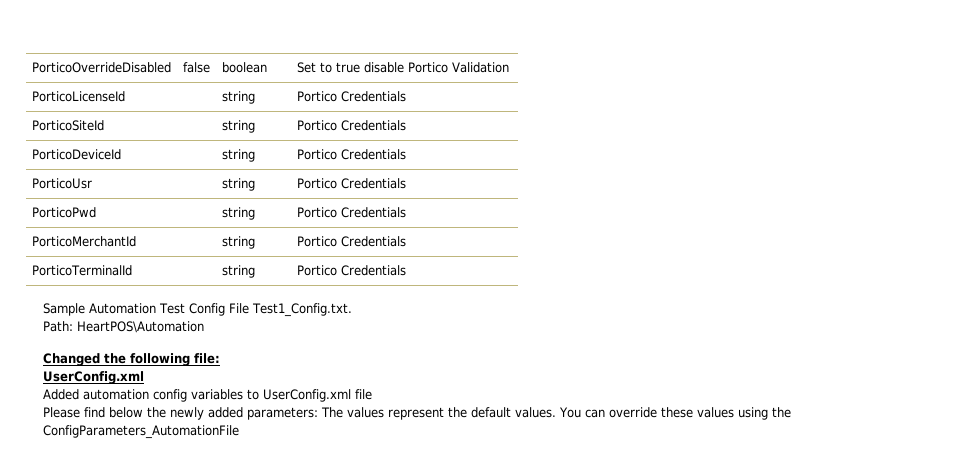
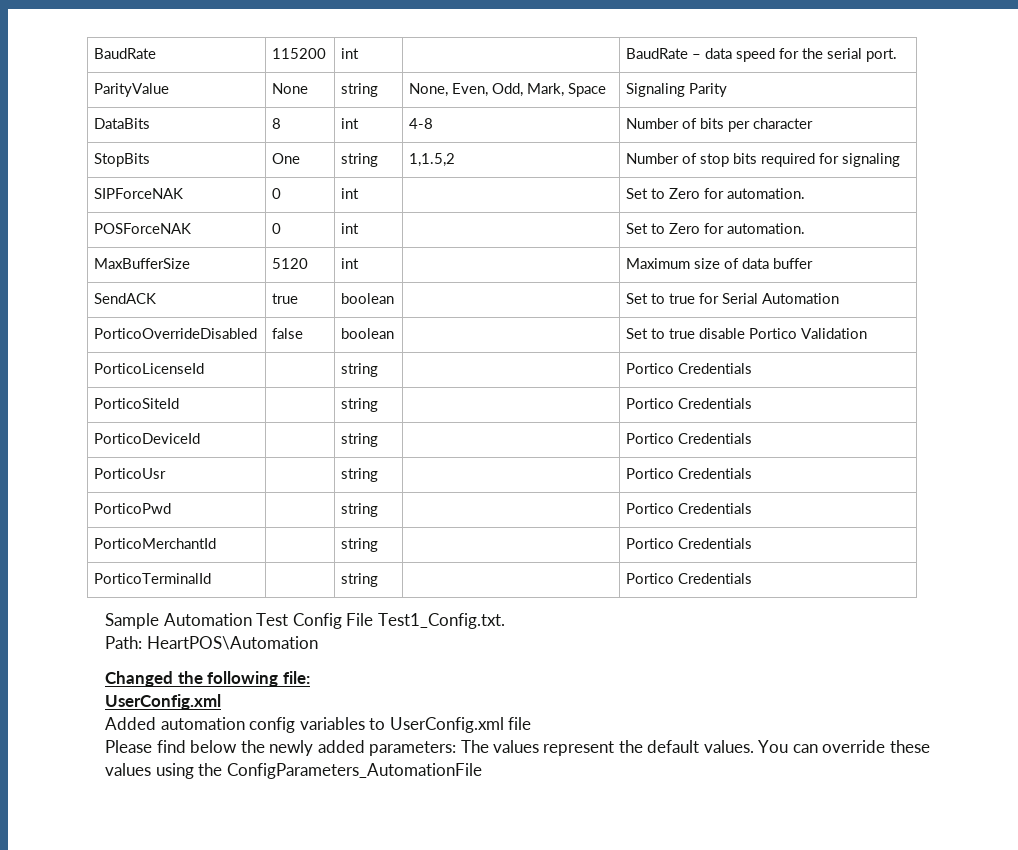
+ BaudRate | 115200 | int | | BaudRate – data speed for the serial port.
+ ParityValue | None | string | None, Even, Odd, Mark, Space | Signaling Parity
+ DataBits | 8 | int | 4-8 | Number of bits per character
+ StopBits | One | string | 1,1.5,2 | Number of stop bits required for signaling
+ SIPForceNAK | 0 | int | | Set to Zero for automation.
+ POSForceNAK | 0 | int | | Set to Zero for automation.
+ MaxBufferSize | 5120 | int | | Maximum size of data buffer
+ SendACK | true | boolean | | Set to true for Serial Automation

